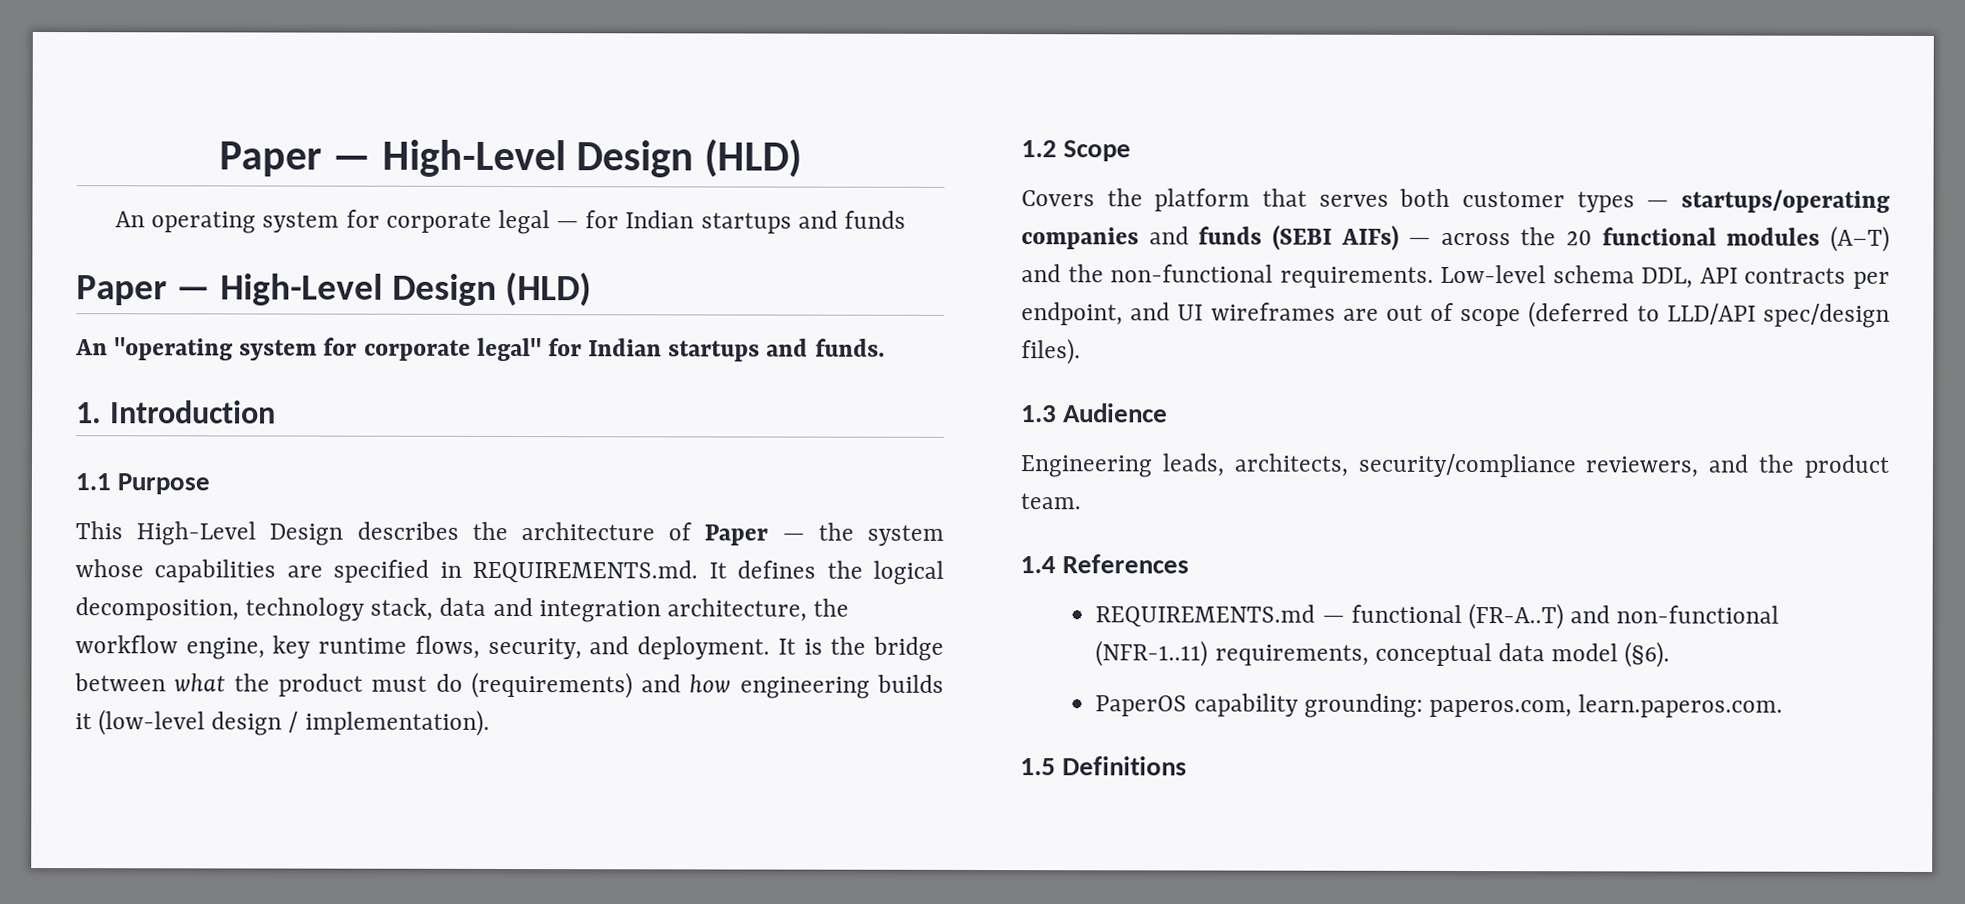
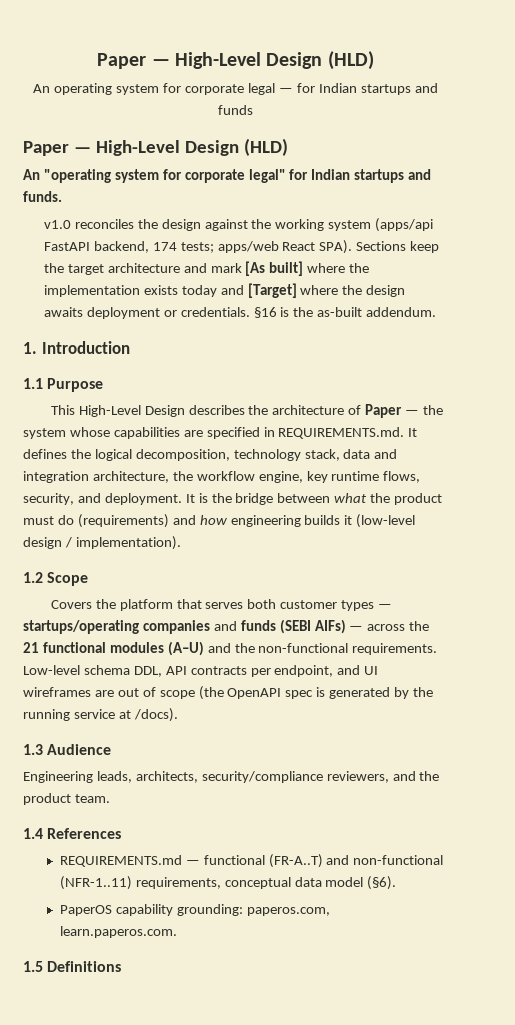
+ v1.0 reconciles the design against the working system (apps/api FastAPI backend, 174 tests; apps/web React SPA). Sections keep the target architecture and mark [As built] where the implementation exists today and [Target] where the design awaits deployment or credentials. §16 is the as-built addendum.
- Covers the platform that serves both customer types — startups/operating companies and funds (SEBI AIFs) — across the 20 functional modules (A–T) and the non-functional requirements.
+ Covers the platform that serves both customer types — startups/operating companies and funds (SEBI AIFs) — across the 21 functional modules (A–U) and the non-functional requirements.
- Low-level schema DDL, API contracts per endpoint, and UI wireframes are out of scope (deferred to LLD/API spec/design files).
+ Low-level schema DDL, API contracts per endpoint, and UI wireframes are out of scope (the OpenAPI spec is generated by the running service at /docs).

